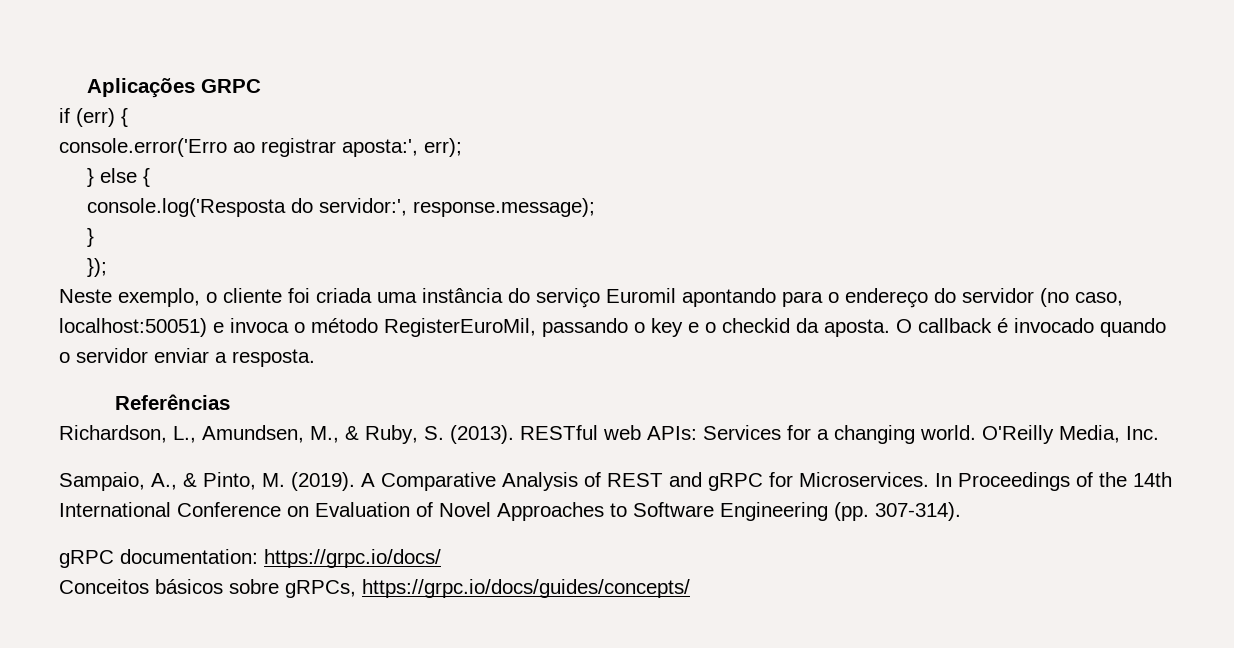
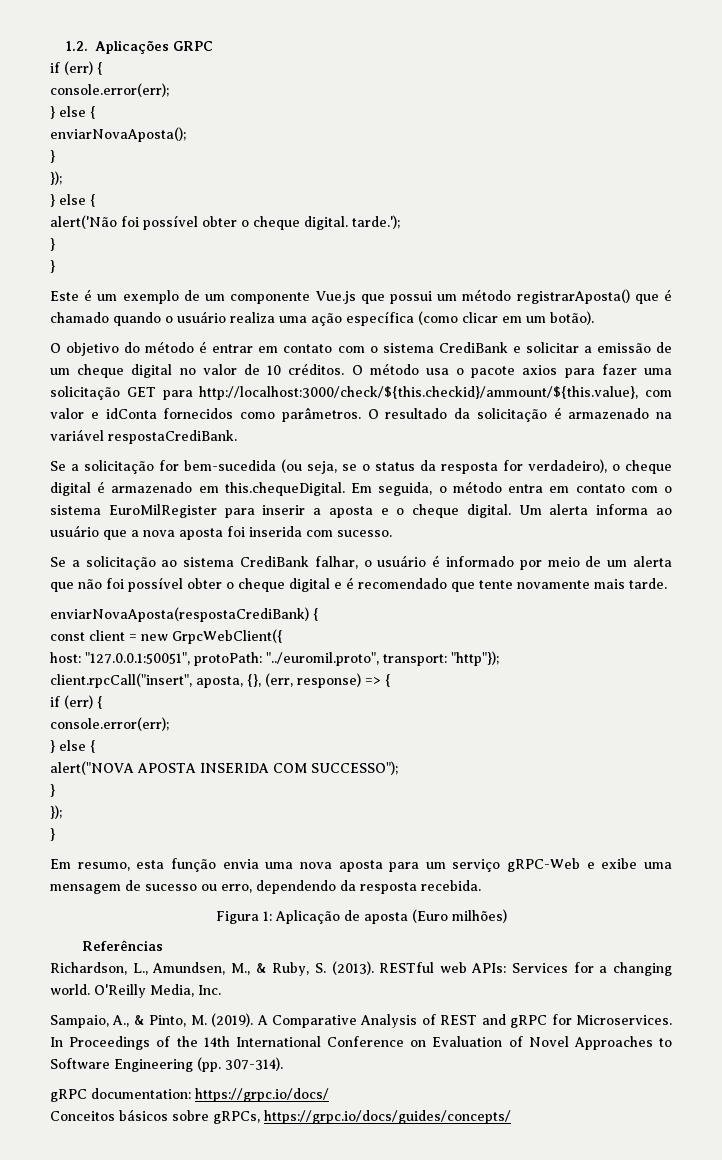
- Aplicações GRPC
+ 1.2. Aplicações GRPC
  if (err) {
- console.error('Erro ao registrar aposta:', err);
+ console.error(err);
  } else {
- console.log('Resposta do servidor:', response.message);
+ enviarNovaAposta();
  }
  });
- Neste exemplo, o cliente foi criada uma instância do serviço Euromil apontando para o endereço do servidor (no caso, localhost:50051) e invoca o método RegisterEuroMil, passando o key e o checkid da aposta. O callback é invocado quando o servidor enviar a resposta.
+ } else {
+ alert('Não foi possível obter o cheque digital. tarde.');
+ }
+ }
+ Este é um exemplo de um componente Vue.js que possui um método registrarAposta() que é chamado quando o usuário realiza uma ação específica (como clicar em um botão).
+ O objetivo do método é entrar em contato com o sistema CrediBank e solicitar a emissão de um cheque digital no valor de 10 créditos. O método usa o pacote axios para fazer uma solicitação GET para http://localhost:3000/check/${this.checkid}/ammount/${this.value}, com valor e idConta fornecidos como parâmetros. O resultado da solicitação é armazenado na variável respostaCrediBank.
+ Se a solicitação for bem-sucedida (ou seja, se o status da resposta for verdadeiro), o cheque digital é armazenado em this.chequeDigital. Em seguida, o método entra em contato com o sistema EuroMilRegister para inserir a aposta e o cheque digital. Um alerta informa ao usuário que a nova aposta foi inserida com sucesso.
+ Se a solicitação ao sistema CrediBank falhar, o usuário é informado por meio de um alerta que não foi possível obter o cheque digital e é recomendado que tente novamente mais tarde.
+ enviarNovaAposta(respostaCrediBank) {
+ const client = new GrpcWebClient({
+ host: "127.0.0.1:50051", protoPath: "../euromil.proto", transport: "http"});
+ client.rpcCall("insert", aposta, {}, (err, response) => {
+ if (err) {
+ console.error(err);
+ } else {
+ alert("NOVA APOSTA INSERIDA COM SUCCESSO");
+ }
+ });
+ }
+ Em resumo, esta função envia uma nova aposta para um serviço gRPC-Web e exibe uma mensagem de sucesso ou erro, dependendo da resposta recebida.
+ Figura 1: Aplicação de aposta (Euro milhões)

